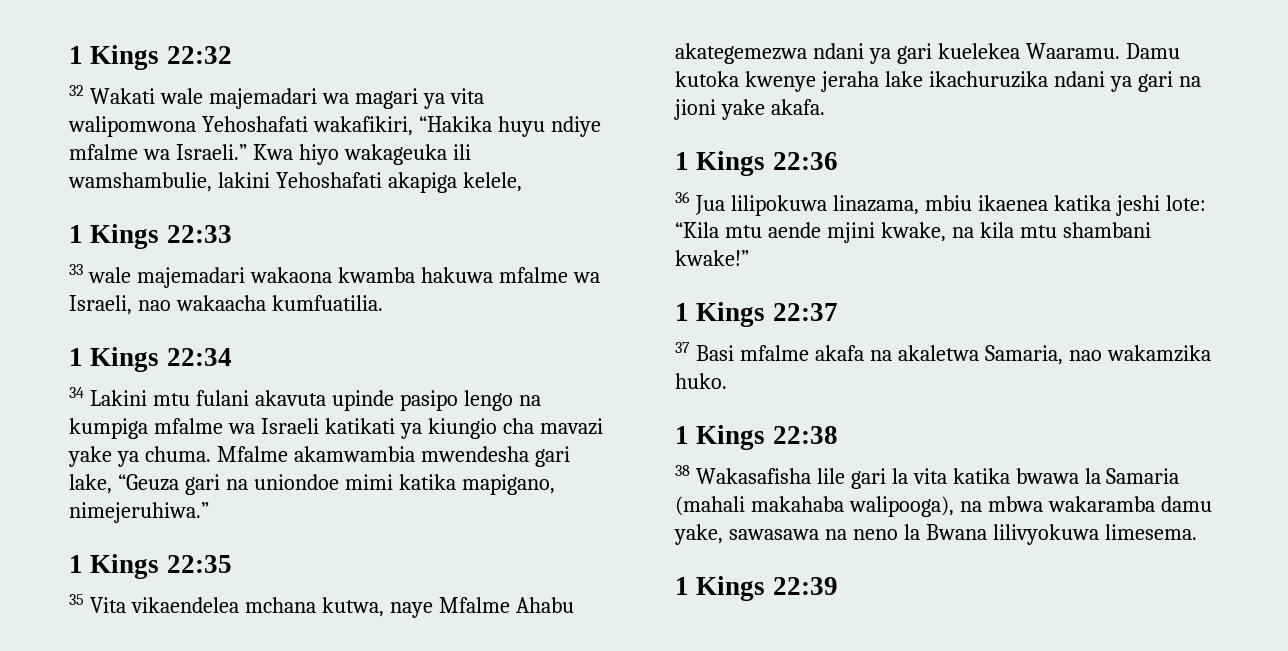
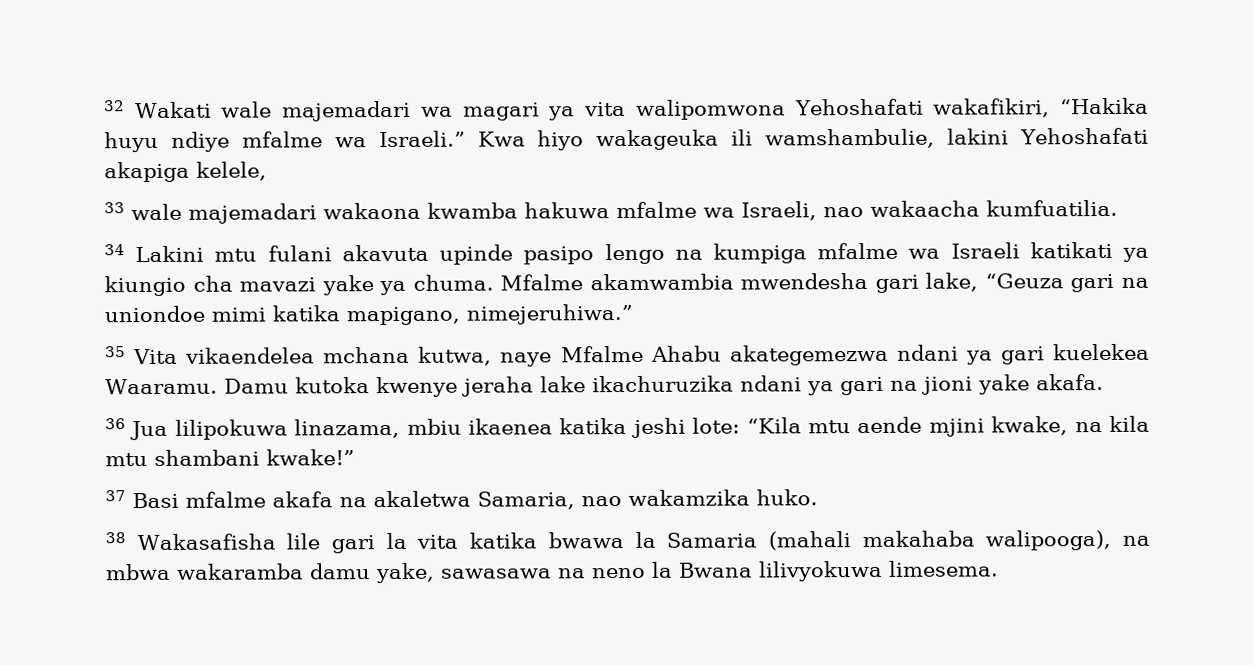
- 1 Kings 22:32
- 1 Kings 22:33
- 1 Kings 22:34
- 1 Kings 22:35
- 1 Kings 22:36
- 1 Kings 22:37
- 1 Kings 22:38
- 1 Kings 22:39

